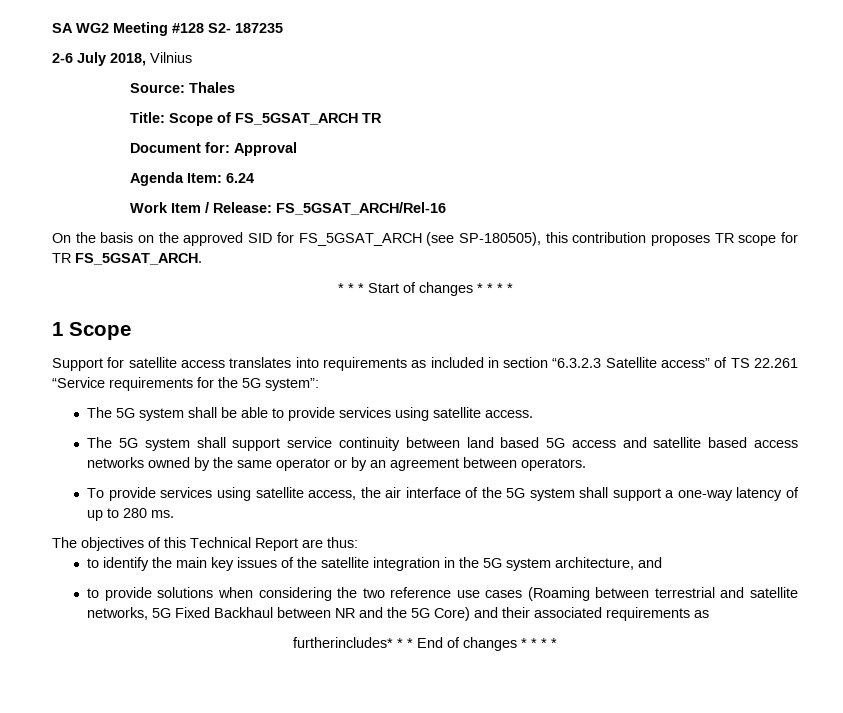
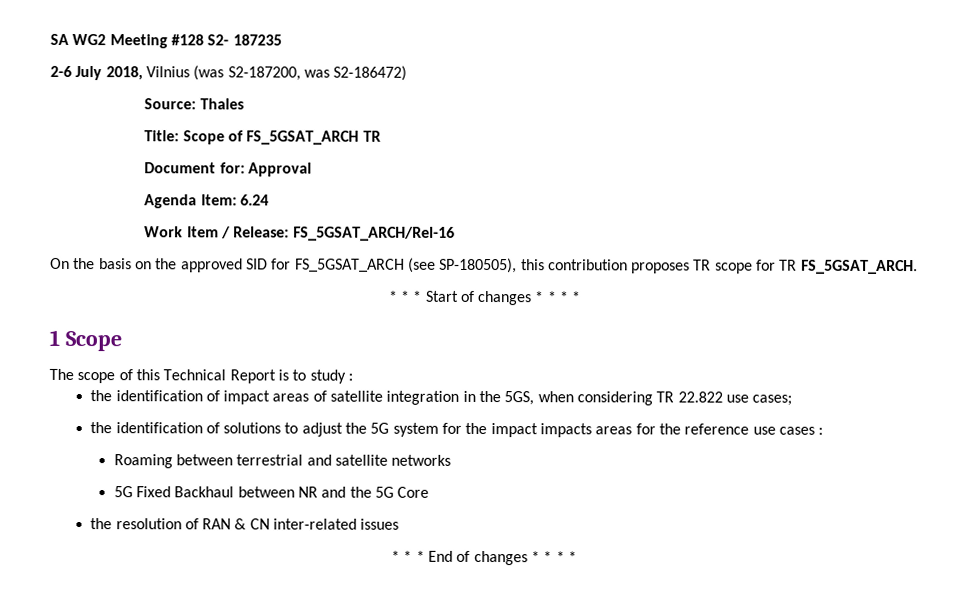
- 2-6 July 2018, Vilnius
+ 2-6 July 2018, Vilnius (was S2-187200, was S2-186472)
- Support for satellite access translates into requirements as included in section “6.3.2.3 Satellite access” of TS 22.261 “Service requirements for the 5G system”:
- The 5G system shall be able to provide services using satellite access.
- The 5G system shall support service continuity between land based 5G access and satellite based access networks owned by the same operator or by an agreement between operators.
- To provide services using satellite access, the air interface of the 5G system shall support a one-way latency of up to 280 ms.
- The objectives of this Technical Report are thus:
- to identify the main key issues of the satellite integration in the 5G system architecture, and
- to provide solutions when considering the two reference use cases (Roaming between terrestrial and satellite networks, 5G Fixed Backhaul between NR and the 5G Core) and their associated requirements as
- furtherincludes* * * End of changes * * * *
+ The scope of this Technical Report is to study :
+ the identification of impact areas of satellite integration in the 5GS, when considering TR 22.822 use cases;
+ the identification of solutions to adjust the 5G system for the impact impacts areas for the reference use cases :
+ Roaming between terrestrial and satellite networks
+ 5G Fixed Backhaul between NR and the 5G Core
+ the resolution of RAN & CN inter-related issues
+ * * * End of changes * * * *

